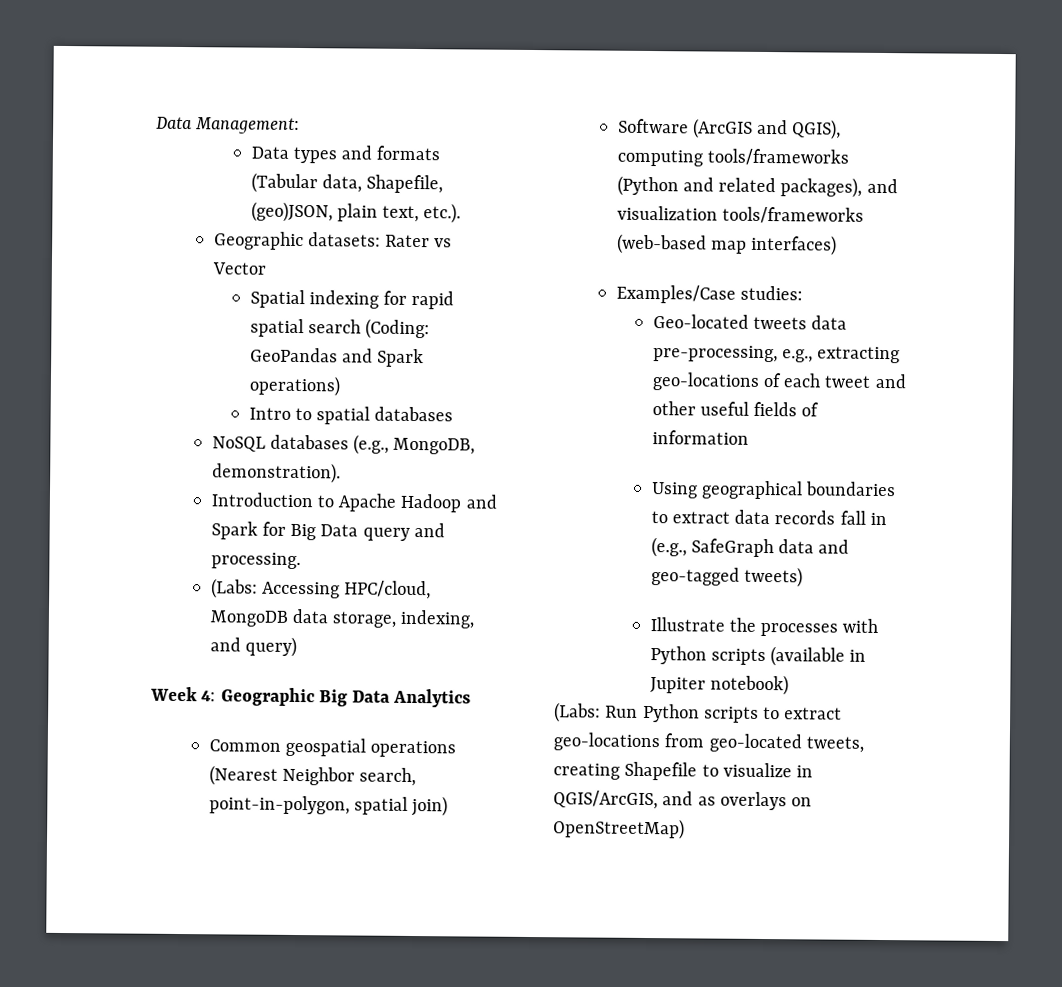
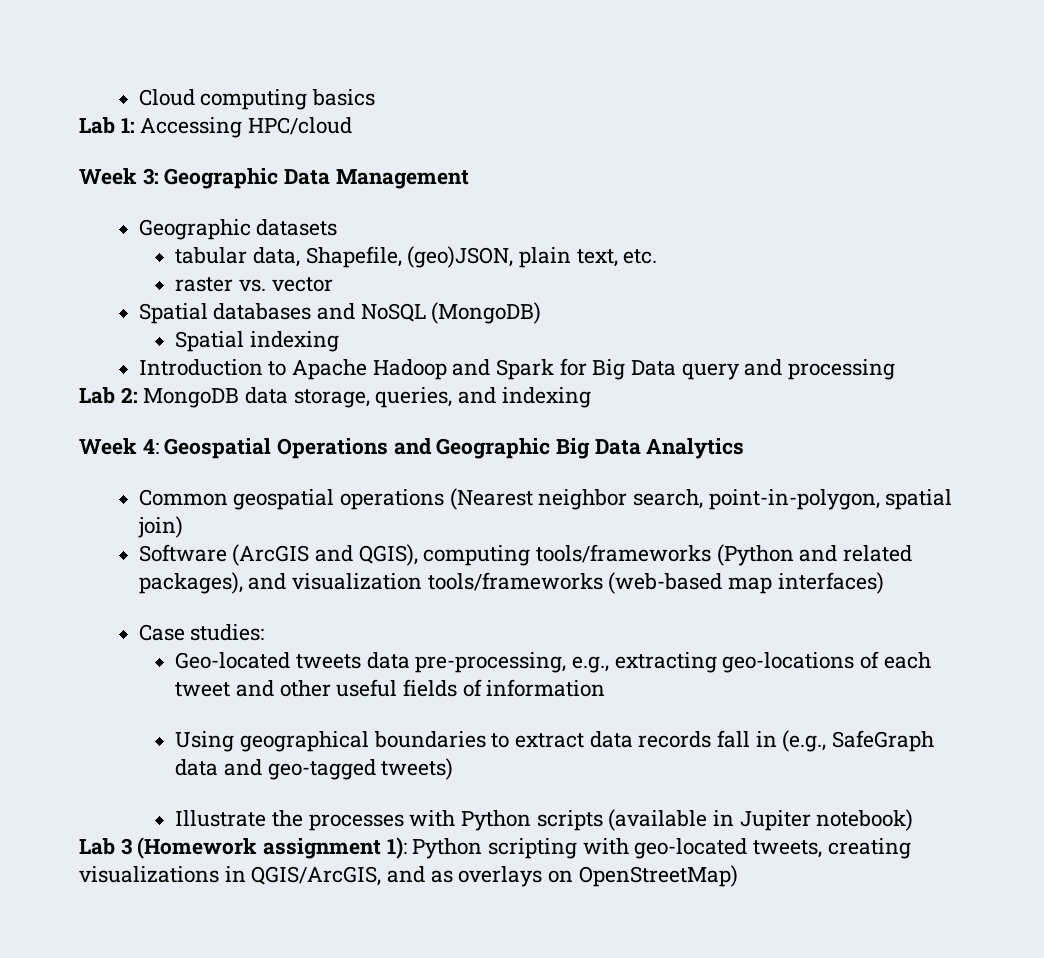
- Data Management:
- Data types and formats (Tabular data, Shapefile, (geo)JSON, plain text, etc.).
- Geographic datasets: Rater vs Vector
- Spatial indexing for rapid spatial search (Coding: GeoPandas and Spark operations)
- Intro to spatial databases
- NoSQL databases (e.g., MongoDB, demonstration).
+ Cloud computing basics
+ Lab 1: Accessing HPC/cloud
+ Week 3: Geographic Data Management
+ Geographic datasets
+ tabular data, Shapefile, (geo)JSON, plain text, etc.
+ raster vs. vector
+ Spatial databases and NoSQL (MongoDB)
+ Spatial indexing
- Introduction to Apache Hadoop and Spark for Big Data query and processing.
- (Labs: Accessing HPC/cloud, MongoDB data storage, indexing, and query)
+ Introduction to Apache Hadoop and Spark for Big Data query and processing
+ Lab 2: MongoDB data storage, queries, and indexing
- Week 4: Geographic Big Data Analytics
+ Week 4: Geospatial Operations and Geographic Big Data Analytics
- Common geospatial operations (Nearest Neighbor search, point-in-polygon, spatial join)
+ Common geospatial operations (Nearest neighbor search, point-in-polygon, spatial join)
- Examples/Case studies:
+ Case studies:
- (Labs: Run Python scripts to extract geo-locations from geo-located tweets, creating Shapefile to visualize in QGIS/ArcGIS, and as overlays on OpenStreetMap)
+ Lab 3 (Homework assignment 1): Python scripting with geo-located tweets, creating visualizations in QGIS/ArcGIS, and as overlays on OpenStreetMap)

